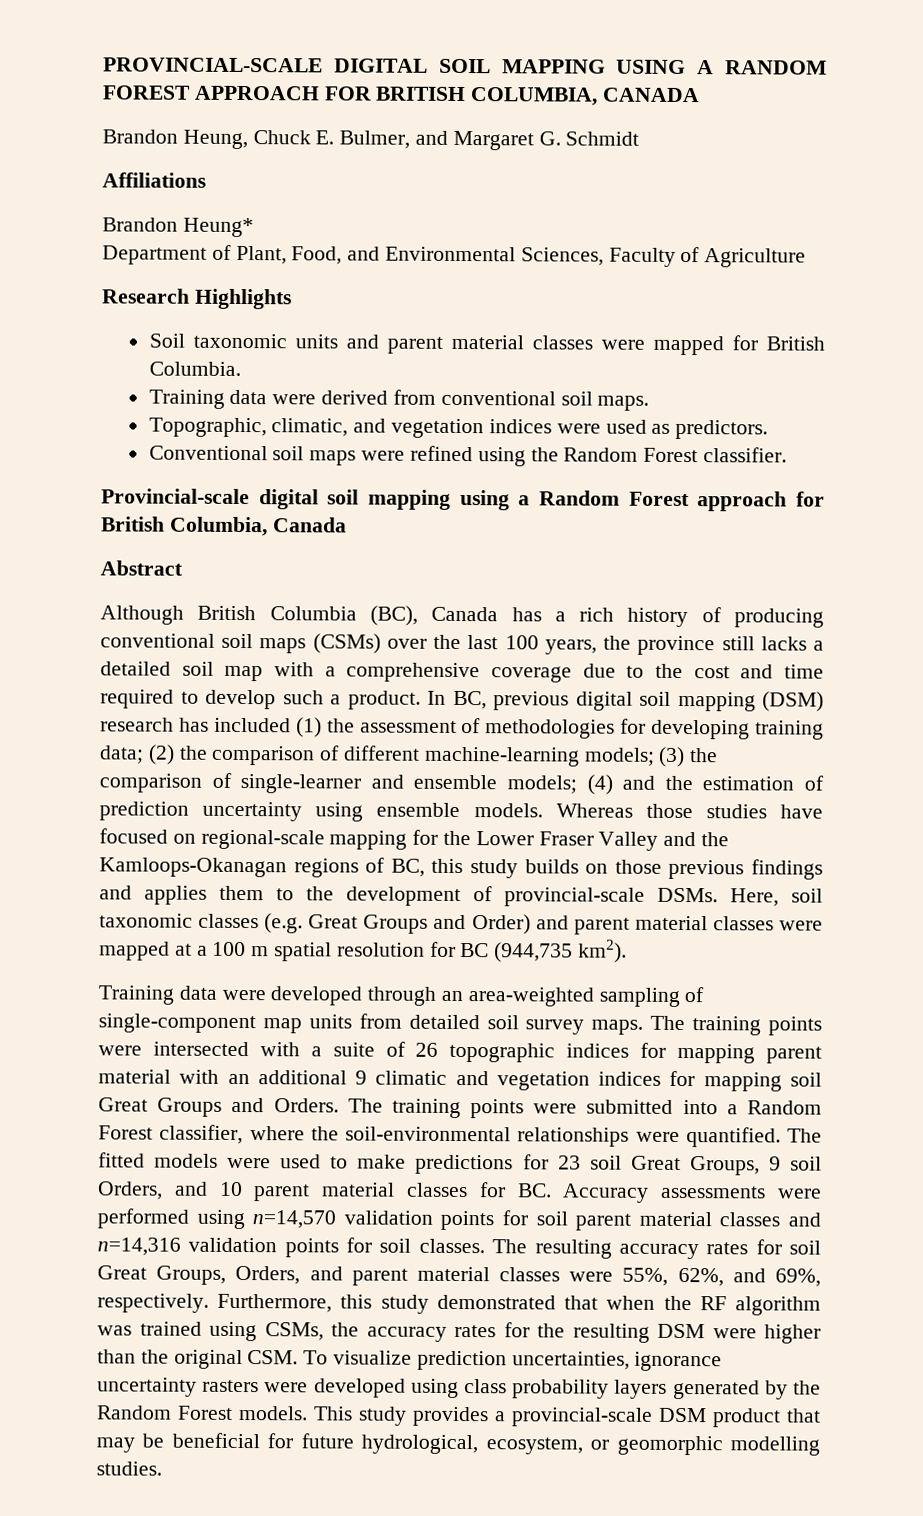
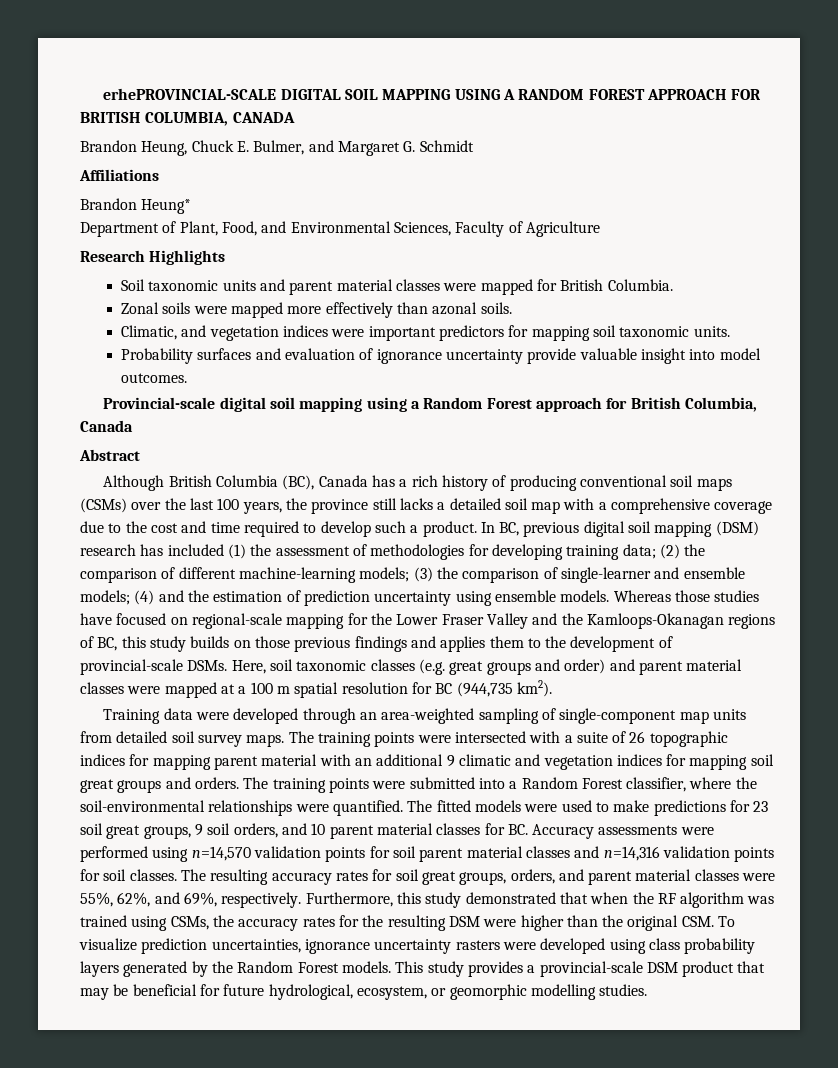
- PROVINCIAL-SCALE DIGITAL SOIL MAPPING USING A RANDOM FOREST APPROACH FOR BRITISH COLUMBIA, CANADA
+ erhePROVINCIAL-SCALE DIGITAL SOIL MAPPING USING A RANDOM FOREST APPROACH FOR BRITISH COLUMBIA, CANADA
- Training data were derived from conventional soil maps.
- Topographic, climatic, and vegetation indices were used as predictors.
- Conventional soil maps were refined using the Random Forest classifier.
+ Zonal soils were mapped more effectively than azonal soils.
+ Climatic, and vegetation indices were important predictors for mapping soil taxonomic units.
+ Probability surfaces and evaluation of ignorance uncertainty provide valuable insight into model outcomes.
- Here, soil taxonomic classes (e.g. Great Groups and Order) and parent material classes were mapped at a 100 m spatial resolution for BC (944,735 km2).
+ Here, soil taxonomic classes (e.g. great groups and order) and parent material classes were mapped at a 100 m spatial resolution for BC (944,735 km2).
- The training points were intersected with a suite of 26 topographic indices for mapping parent material with an additional 9 climatic and vegetation indices for mapping soil Great Groups and Orders.
+ The training points were intersected with a suite of 26 topographic indices for mapping parent material with an additional 9 climatic and vegetation indices for mapping soil great groups and orders.
- The fitted models were used to make predictions for 23 soil Great Groups, 9 soil Orders, and 10 parent material classes for BC. Accuracy assessments were performed using n=14,570 validation points for soil parent material classes and n=14,316 validation points for soil classes.
+ The fitted models were used to make predictions for 23 soil great groups, 9 soil orders, and 10 parent material classes for BC. Accuracy assessments were performed using n=14,570 validation points for soil parent material classes and n=14,316 validation points for soil classes.
- The resulting accuracy rates for soil Great Groups, Orders, and parent material classes were 55%, 62%, and 69%, respectively.
+ The resulting accuracy rates for soil great groups, orders, and parent material classes were 55%, 62%, and 69%, respectively.

